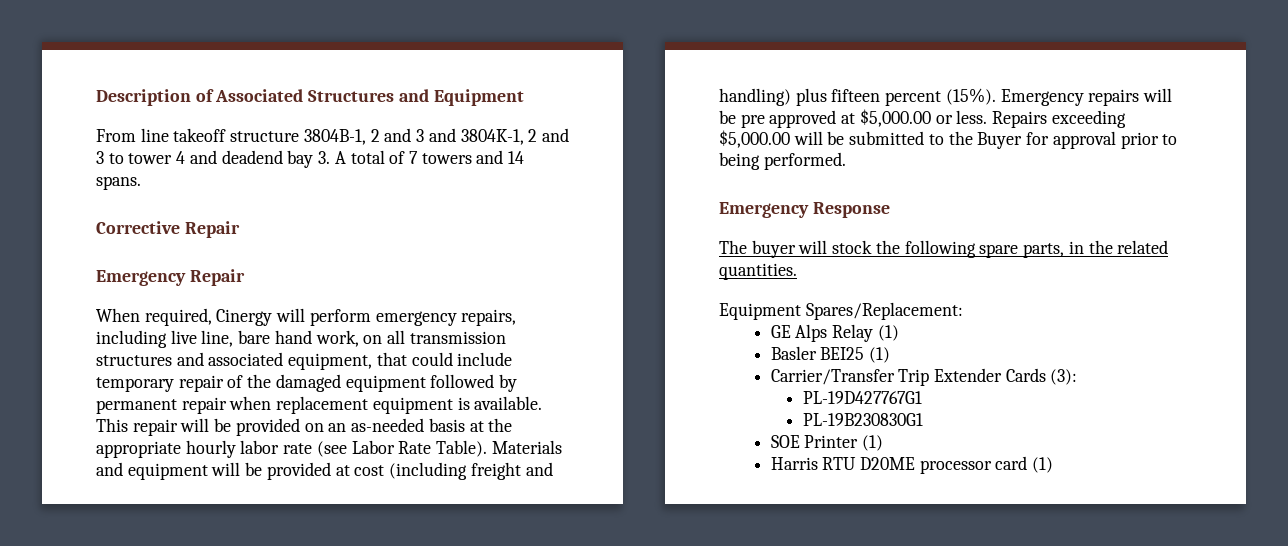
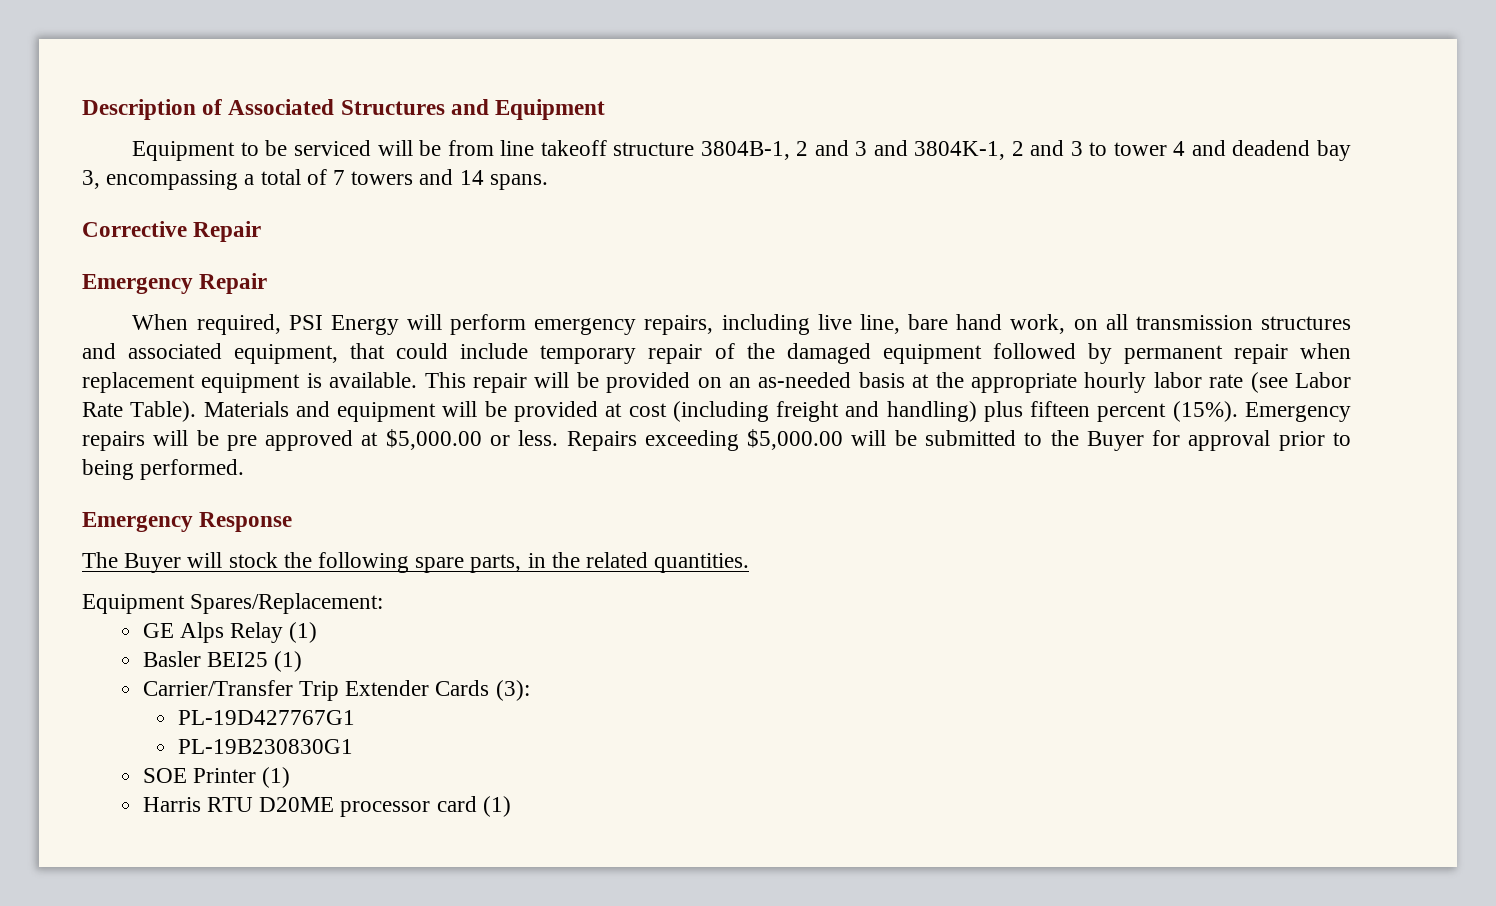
- From line takeoff structure 3804B-1, 2 and 3 and 3804K-1, 2 and 3 to tower 4 and deadend bay 3. A total of 7 towers and 14 spans.
+ Equipment to be serviced will be from line takeoff structure 3804B-1, 2 and 3 and 3804K-1, 2 and 3 to tower 4 and deadend bay 3, encompassing a total of 7 towers and 14 spans.
- When required, Cinergy will perform emergency repairs, including live line, bare hand work, on all transmission structures and associated equipment, that could include temporary repair of the damaged equipment followed by permanent repair when replacement equipment is available.
+ When required, PSI Energy will perform emergency repairs, including live line, bare hand work, on all transmission structures and associated equipment, that could include temporary repair of the damaged equipment followed by permanent repair when replacement equipment is available.
- The buyer will stock the following spare parts, in the related quantities.
+ The Buyer will stock the following spare parts, in the related quantities.

